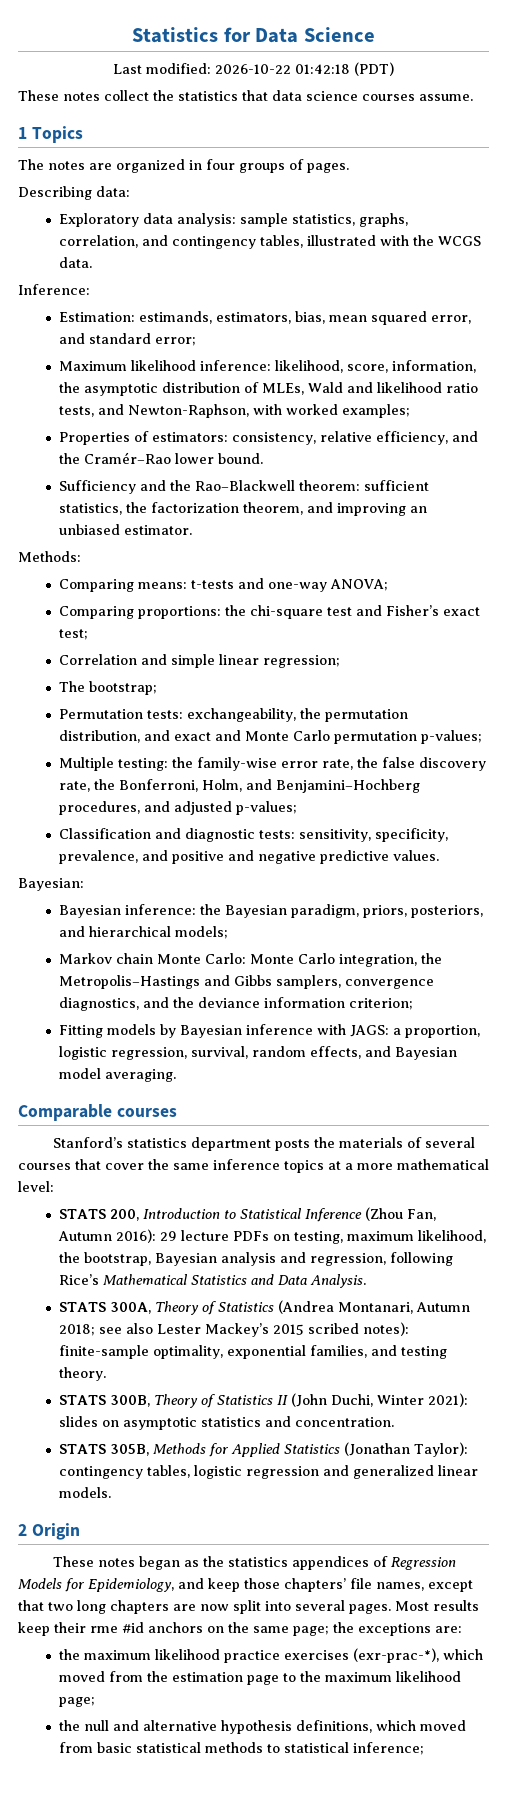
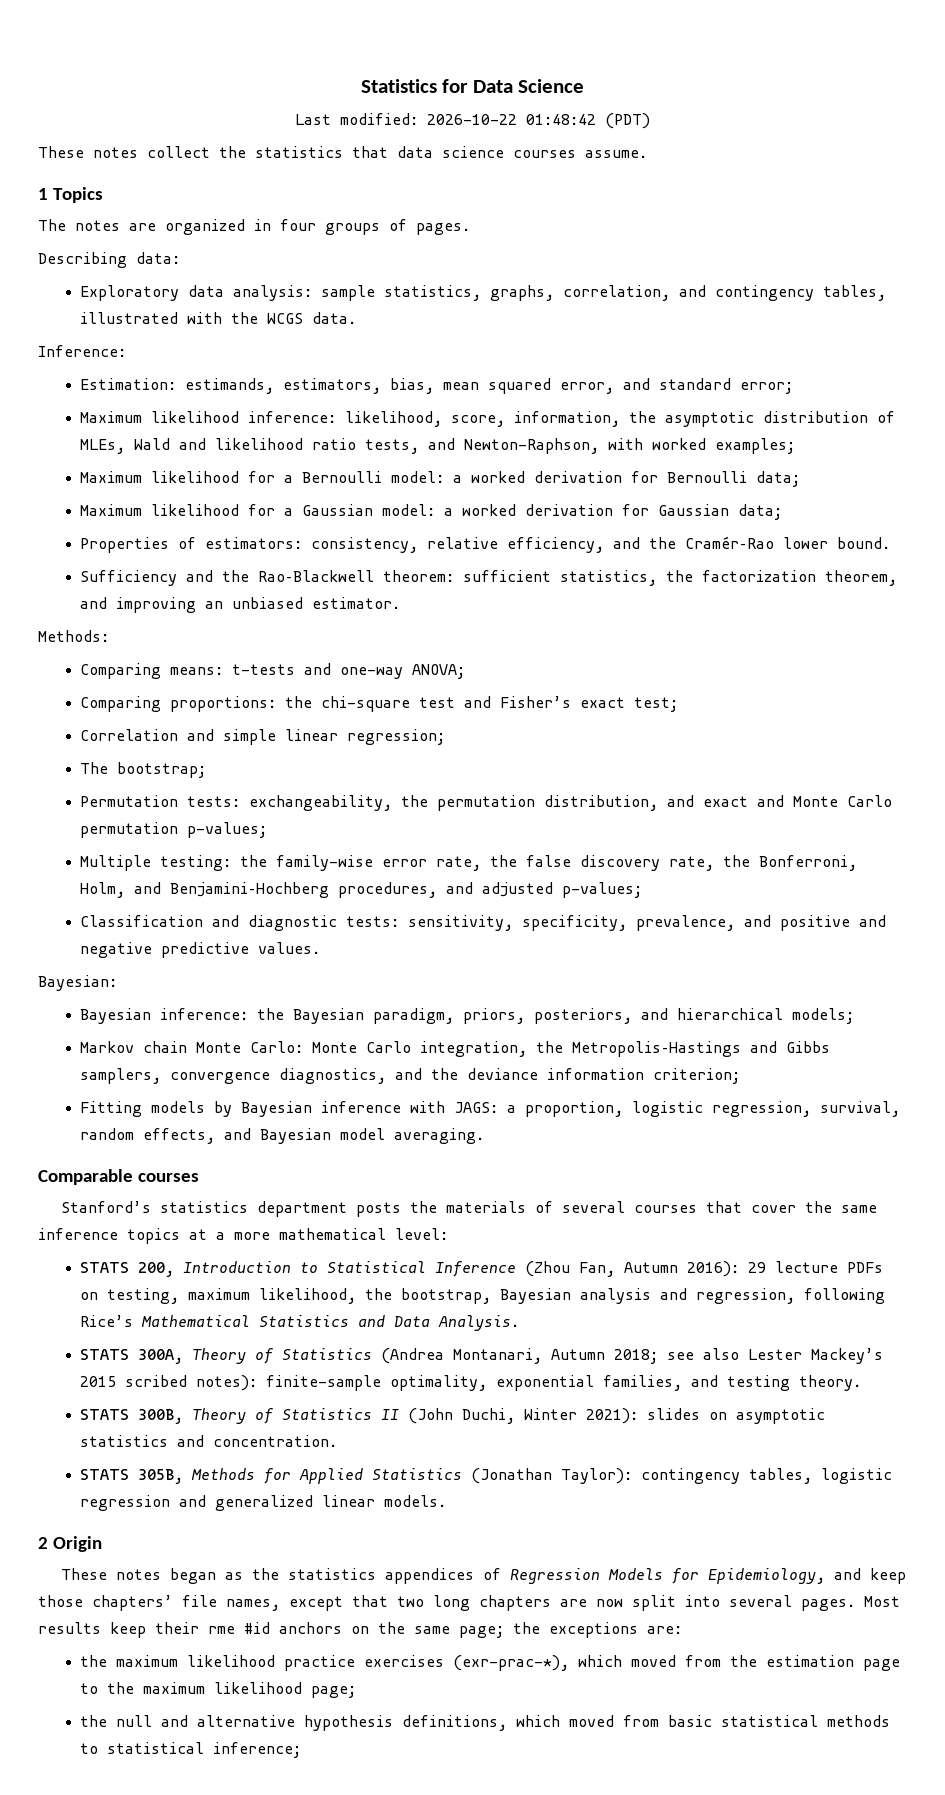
- Last modified: 2026-10-22 01:42:18 (PDT)
+ Last modified: 2026-10-22 01:48:42 (PDT)
+ Maximum likelihood for a Bernoulli model: a worked derivation for Bernoulli data;
+ Maximum likelihood for a Gaussian model: a worked derivation for Gaussian data;

